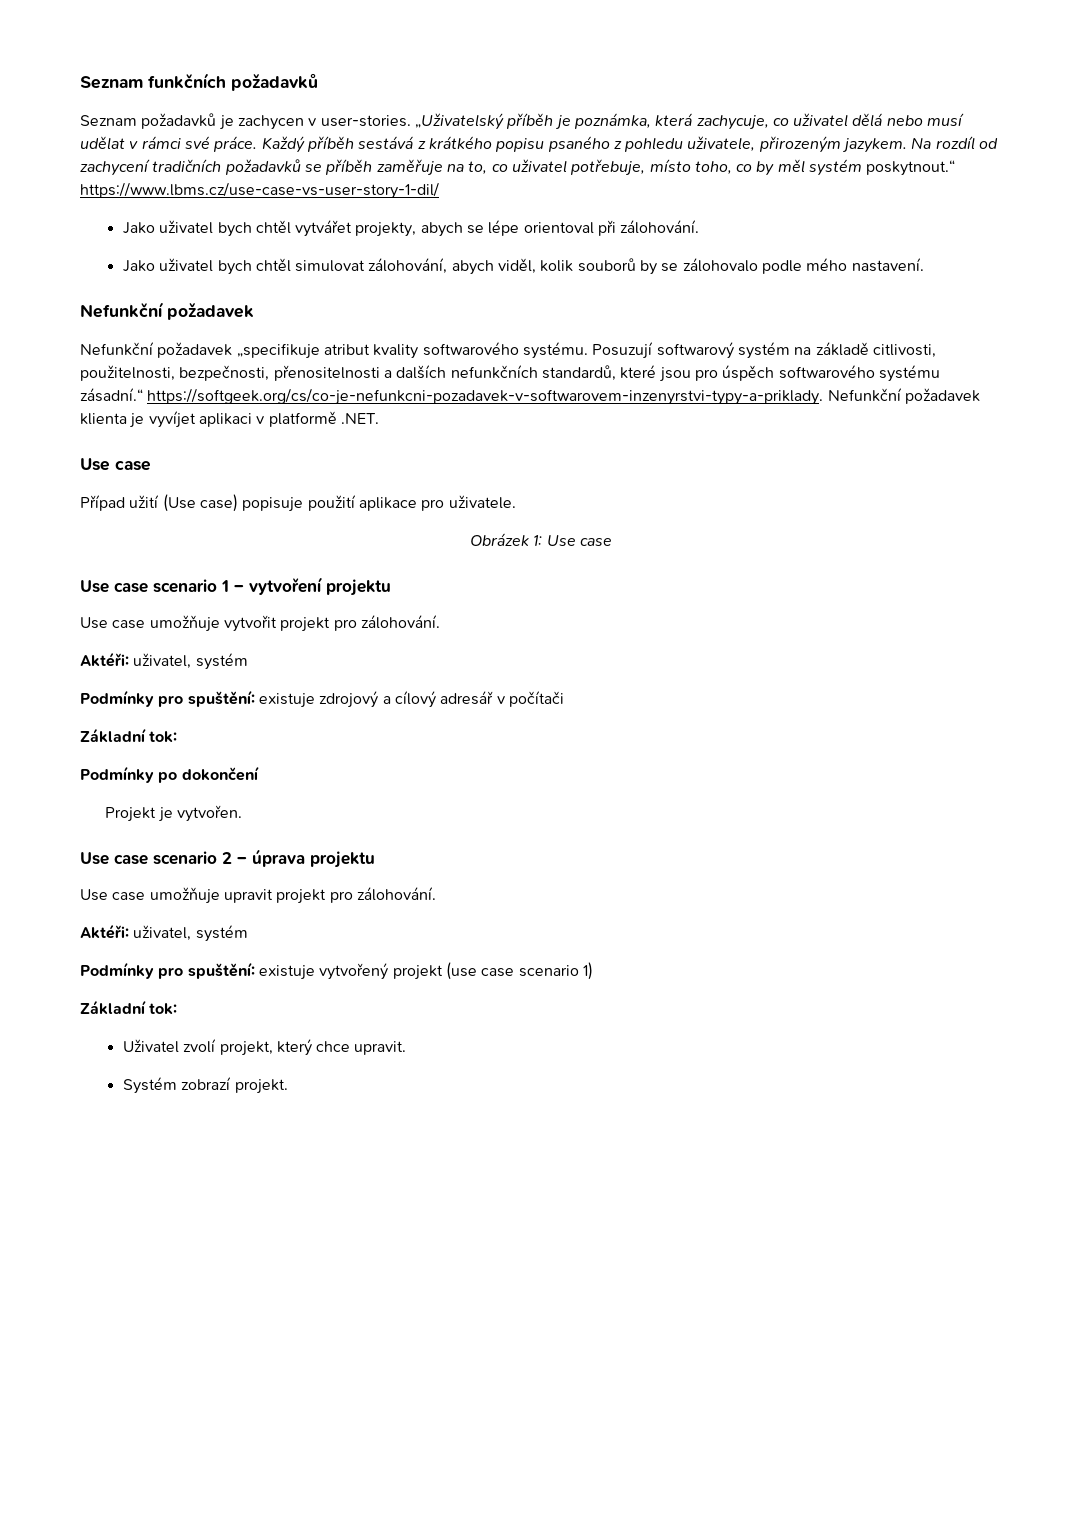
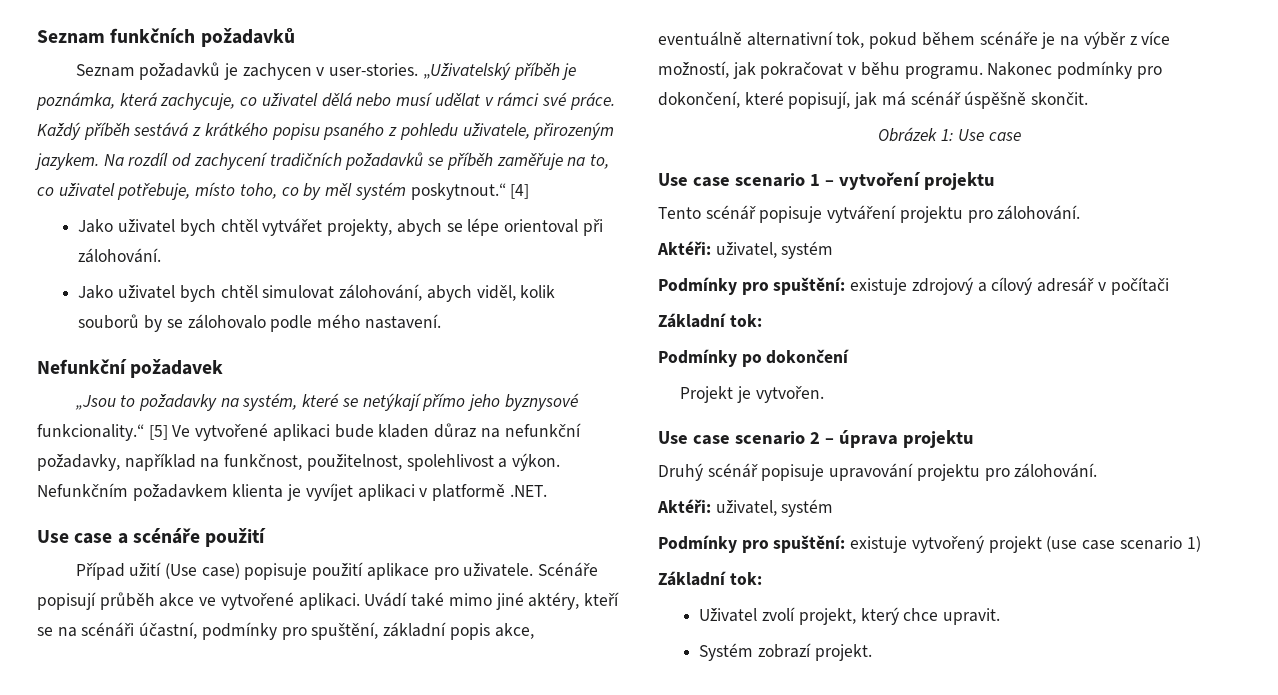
- Na rozdíl od zachycení tradičních požadavků se příběh zaměřuje na to, co uživatel potřebuje, místo toho, co by měl systém poskytnout.“ https://www.lbms.cz/use-case-vs-user-story-1-dil/
+ Na rozdíl od zachycení tradičních požadavků se příběh zaměřuje na to, co uživatel potřebuje, místo toho, co by měl systém poskytnout.“ [4]
- Nefunkční požadavek „specifikuje atribut kvality softwarového systému. Posuzují softwarový systém na základě citlivosti, použitelnosti, bezpečnosti, přenositelnosti a dalších nefunkčních standardů, které jsou pro úspěch softwarového systému zásadní.“ https://softgeek.org/cs/co-je-nefunkcni-pozadavek-v-softwarovem-inzenyrstvi-typy-a-priklady. Nefunkční požadavek klienta je vyvíjet aplikaci v platformě .NET.
- Use case
+ „Jsou to požadavky na systém, které se netýkají přímo jeho byznysové funkcionality.“ [5] Ve vytvořené aplikaci bude kladen důraz na nefunkční požadavky, například na funkčnost, použitelnost, spolehlivost a výkon. Nefunkčním požadavkem klienta je vyvíjet aplikaci v platformě .NET.
+ Use case a scénáře použití
+ Scénáře popisují průběh akce ve vytvořené aplikaci. Uvádí také mimo jiné aktéry, kteří se na scénáři účastní, podmínky pro spuštění, základní popis akce, eventuálně alternativní tok, pokud během scénáře je na výběr z více možností, jak pokračovat v běhu programu. Nakonec podmínky pro dokončení, které popisují, jak má scénář úspěšně skončit.
- Use case umožňuje vytvořit projekt pro zálohování.
+ Tento scénář popisuje vytváření projektu pro zálohování.
- Use case umožňuje upravit projekt pro zálohování.
+ Druhý scénář popisuje upravování projektu pro zálohování.

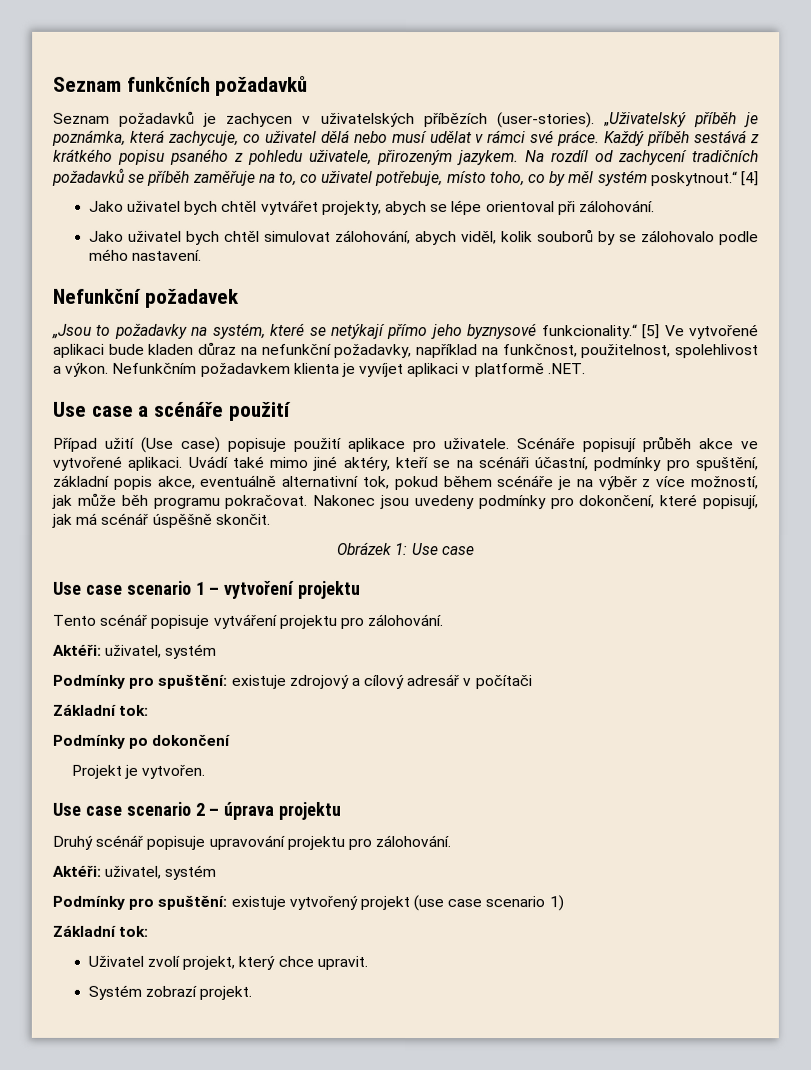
- Seznam požadavků je zachycen v user-stories.
+ Seznam požadavků je zachycen v uživatelských příbězích (user-stories).
- Uvádí také mimo jiné aktéry, kteří se na scénáři účastní, podmínky pro spuštění, základní popis akce, eventuálně alternativní tok, pokud během scénáře je na výběr z více možností, jak pokračovat v běhu programu. Nakonec podmínky pro dokončení, které popisují, jak má scénář úspěšně skončit.
+ Uvádí také mimo jiné aktéry, kteří se na scénáři účastní, podmínky pro spuštění, základní popis akce, eventuálně alternativní tok, pokud během scénáře je na výběr z více možností, jak může běh programu pokračovat. Nakonec jsou uvedeny podmínky pro dokončení, které popisují, jak má scénář úspěšně skončit.

